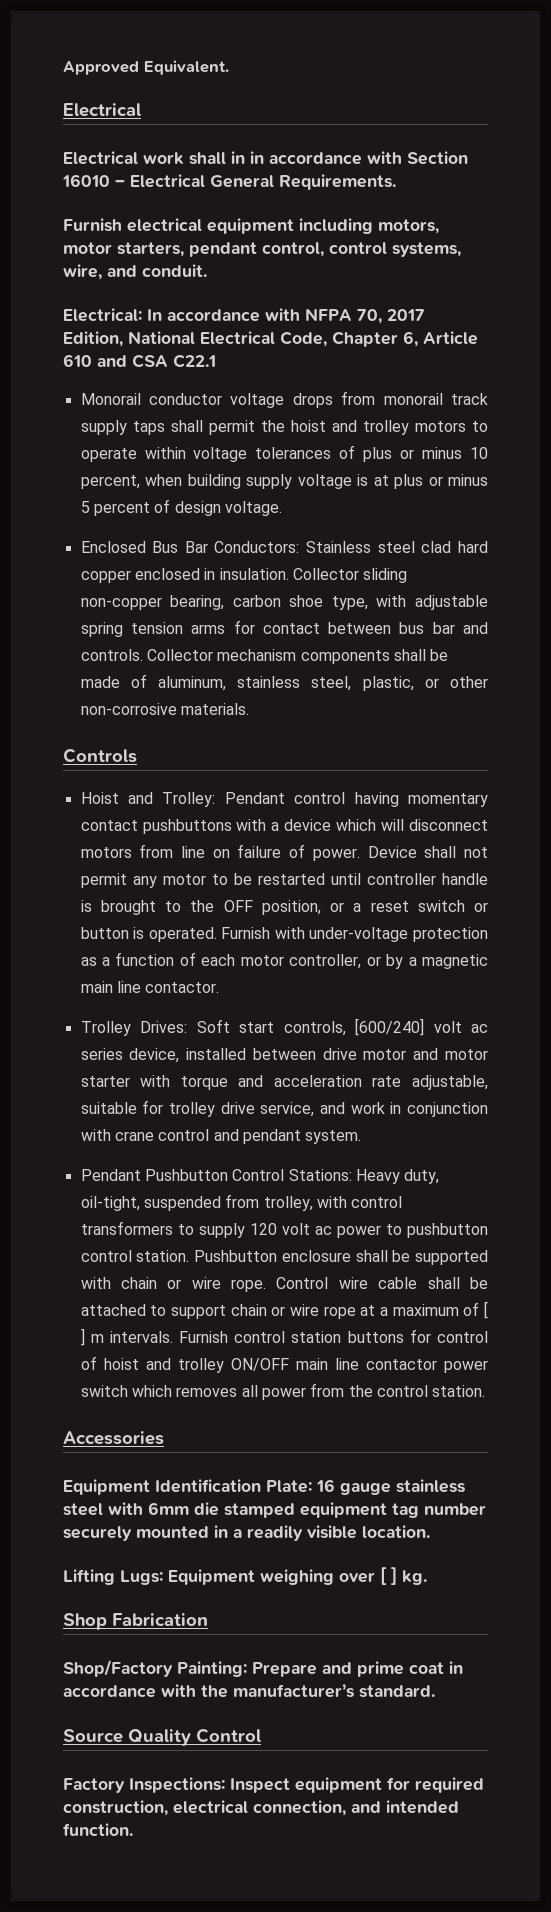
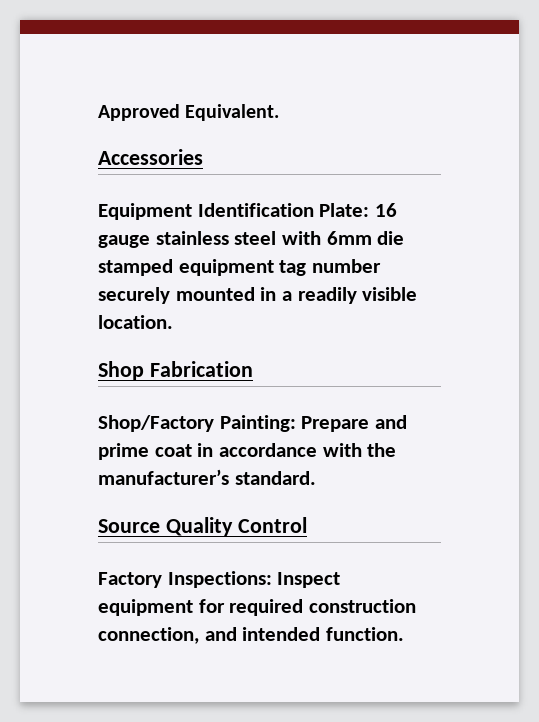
  Approved Equivalent.
- Electrical
- Electrical work shall in in accordance with Section 16010 – Electrical General Requirements.
- Furnish electrical equipment including motors, motor starters, pendant control, control systems, wire, and conduit.
- Electrical: In accordance with NFPA 70, 2017 Edition, National Electrical Code, Chapter 6, Article 610 and CSA C22.1
- Monorail conductor voltage drops from monorail track supply taps shall permit the hoist and trolley motors to operate within voltage tolerances of plus or minus 10 percent, when building supply voltage is at plus or minus 5 percent of design voltage.
- Enclosed Bus Bar Conductors: Stainless steel clad hard copper enclosed in insulation. Collector sliding non-copper bearing, carbon shoe type, with adjustable spring tension arms for contact between bus bar and controls. Collector mechanism components shall be made of aluminum, stainless steel, plastic, or other non-corrosive materials.
- Controls
- Hoist and Trolley: Pendant control having momentary contact pushbuttons with a device which will disconnect motors from line on failure of power. Device shall not permit any motor to be restarted until controller handle is brought to the OFF position, or a reset switch or button is operated. Furnish with under-voltage protection as a function of each motor controller, or by a magnetic main line contactor.
- Trolley Drives: Soft start controls, [600/240] volt ac series device, installed between drive motor and motor starter with torque and acceleration rate adjustable, suitable for trolley drive service, and work in conjunction with crane control and pendant system.
- Pendant Pushbutton Control Stations: Heavy duty, oil-tight, suspended from trolley, with control transformers to supply 120 volt ac power to pushbutton control station. Pushbutton enclosure shall be supported with chain or wire rope. Control wire cable shall be attached to support chain or wire rope at a maximum of [ ] m intervals. Furnish control station buttons for control of hoist and trolley ON/OFF main line contactor power switch which removes all power from the control station.
- Lifting Lugs: Equipment weighing over [ ] kg.
- Factory Inspections: Inspect equipment for required construction, electrical connection, and intended function.
+ Factory Inspections: Inspect equipment for required construction connection, and intended function.

